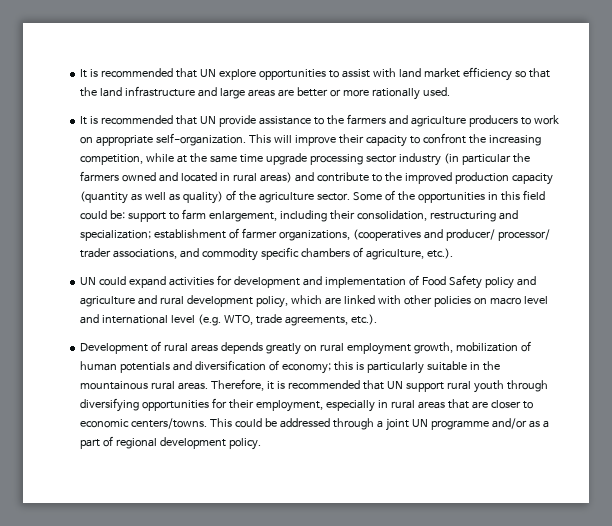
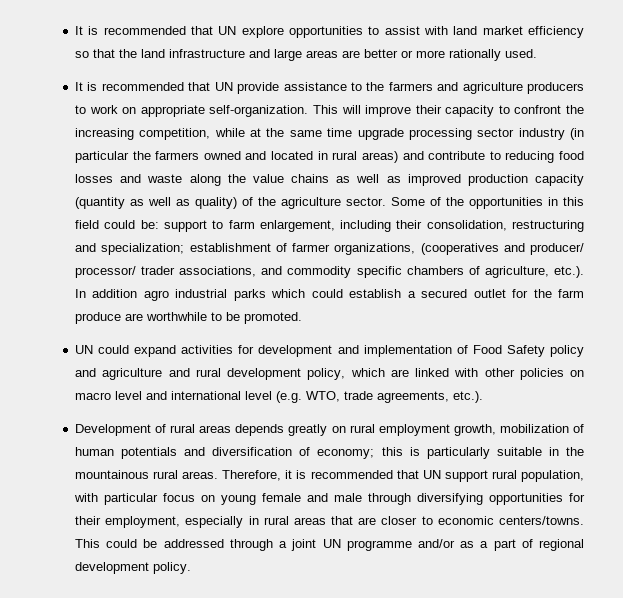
- This will improve their capacity to confront the increasing competition, while at the same time upgrade processing sector industry (in particular the farmers owned and located in rural areas) and contribute to the improved production capacity (quantity as well as quality) of the agriculture sector.
+ This will improve their capacity to confront the increasing competition, while at the same time upgrade processing sector industry (in particular the farmers owned and located in rural areas) and contribute to reducing food losses and waste along the value chains as well as improved production capacity (quantity as well as quality) of the agriculture sector.
- Some of the opportunities in this field could be: support to farm enlargement, including their consolidation, restructuring and specialization; establishment of farmer organizations, (cooperatives and producer/ processor/ trader associations, and commodity specific chambers of agriculture, etc.).
+ Some of the opportunities in this field could be: support to farm enlargement, including their consolidation, restructuring and specialization; establishment of farmer organizations, (cooperatives and producer/ processor/ trader associations, and commodity specific chambers of agriculture, etc.). In addition agro industrial parks which could establish a secured outlet for the farm produce are worthwhile to be promoted.
- Therefore, it is recommended that UN support rural youth through diversifying opportunities for their employment, especially in rural areas that are closer to economic centers/towns.
+ Therefore, it is recommended that UN support rural population, with particular focus on young female and male through diversifying opportunities for their employment, especially in rural areas that are closer to economic centers/towns.

